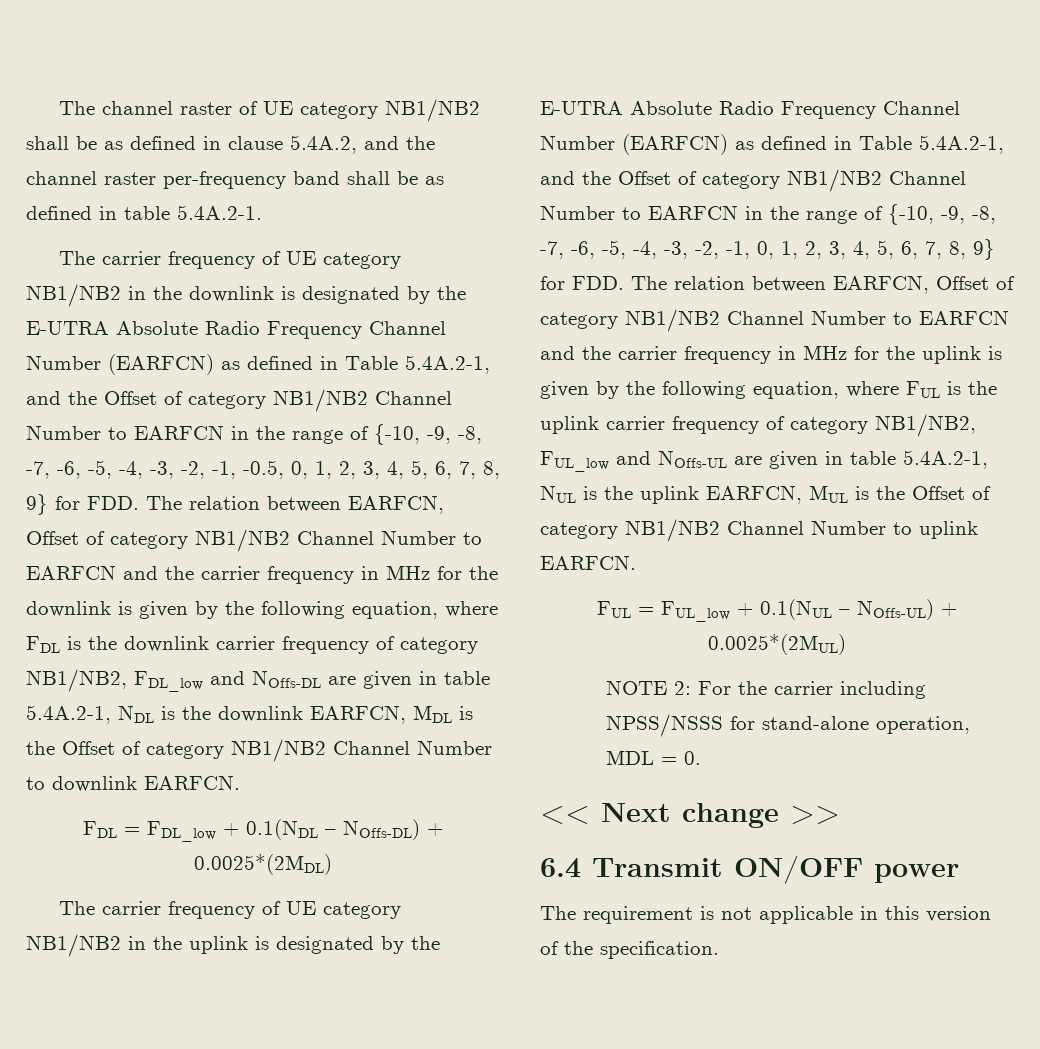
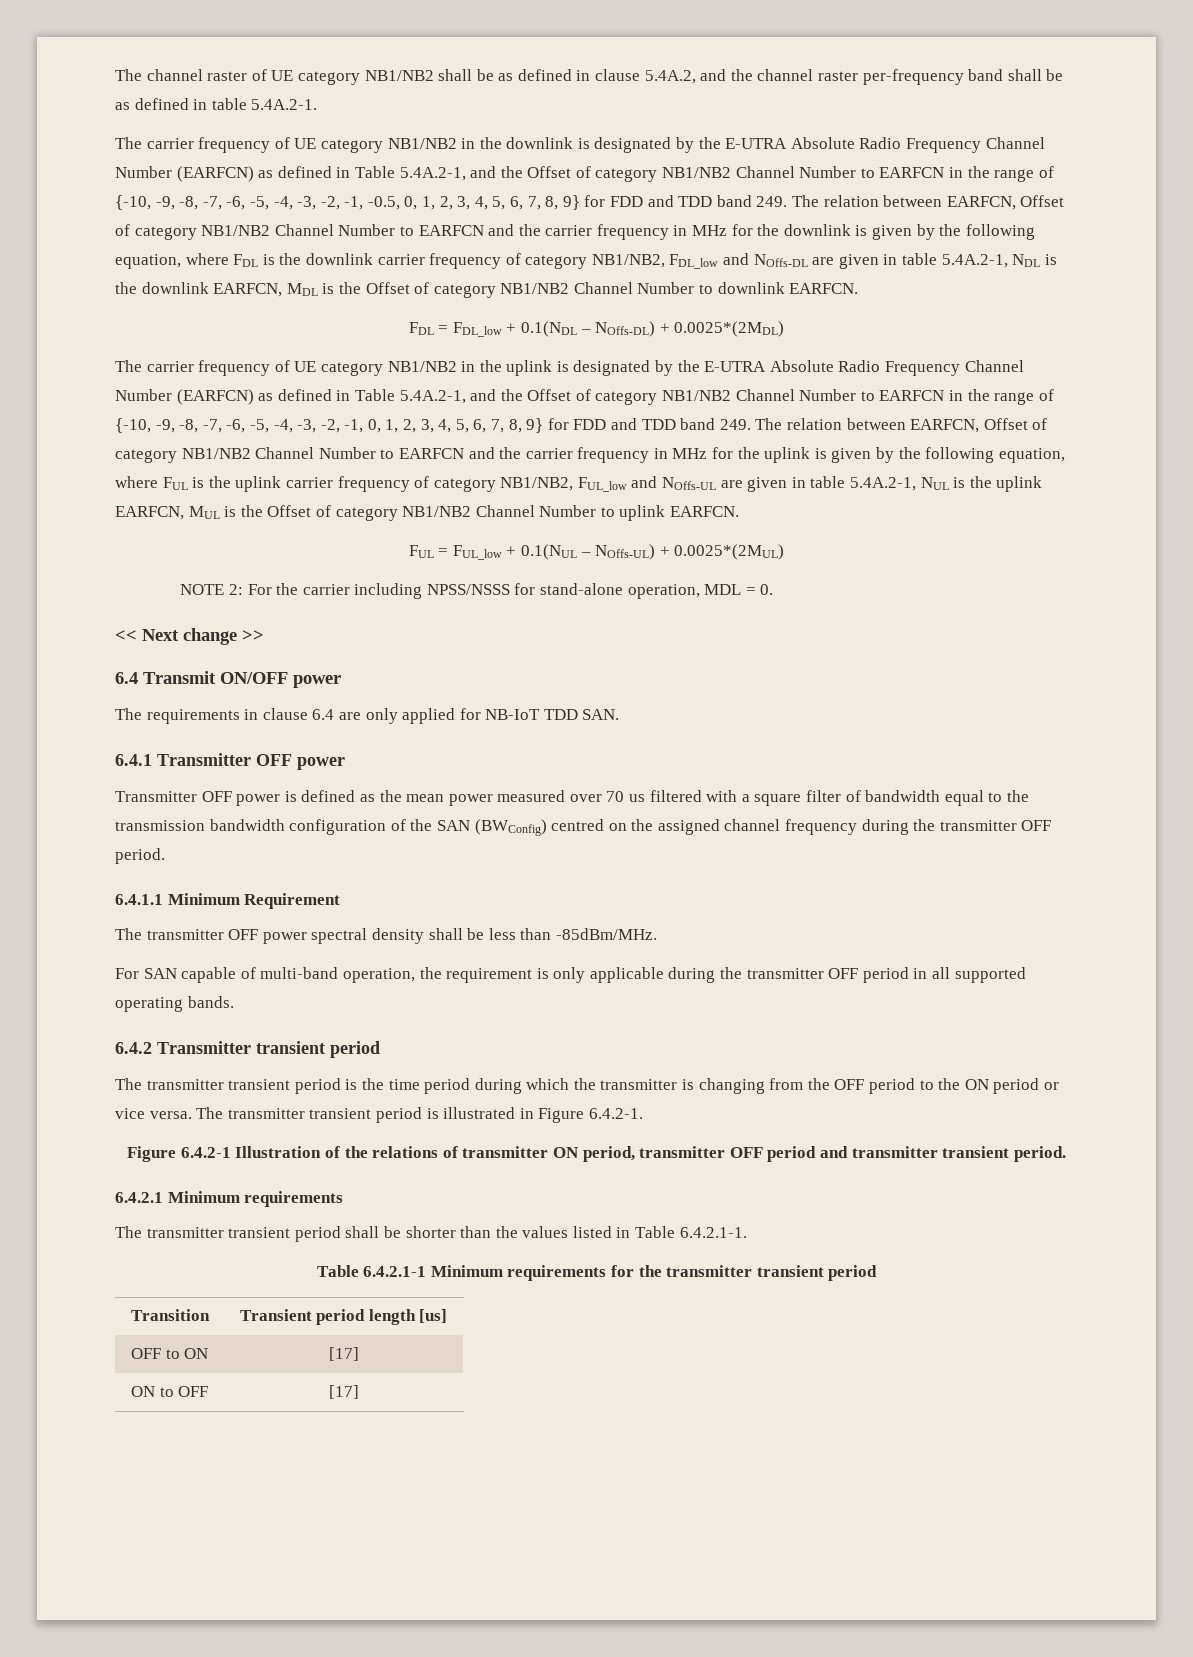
- The carrier frequency of UE category NB1/NB2 in the downlink is designated by the E-UTRA Absolute Radio Frequency Channel Number (EARFCN) as defined in Table 5.4A.2-1, and the Offset of category NB1/NB2 Channel Number to EARFCN in the range of {-10, -9, -8, -7, -6, -5, -4, -3, -2, -1, -0.5, 0, 1, 2, 3, 4, 5, 6, 7, 8, 9} for FDD. The relation between EARFCN, Offset of category NB1/NB2 Channel Number to EARFCN and the carrier frequency in MHz for the downlink is given by the following equation, where FDL is the downlink carrier frequency of category NB1/NB2, FDL_low and NOffs-DL are given in table 5.4A.2-1, NDL is the downlink EARFCN, MDL is the Offset of category NB1/NB2 Channel Number to downlink EARFCN.
+ The carrier frequency of UE category NB1/NB2 in the downlink is designated by the E-UTRA Absolute Radio Frequency Channel Number (EARFCN) as defined in Table 5.4A.2-1, and the Offset of category NB1/NB2 Channel Number to EARFCN in the range of {-10, -9, -8, -7, -6, -5, -4, -3, -2, -1, -0.5, 0, 1, 2, 3, 4, 5, 6, 7, 8, 9} for FDD and TDD band 249. The relation between EARFCN, Offset of category NB1/NB2 Channel Number to EARFCN and the carrier frequency in MHz for the downlink is given by the following equation, where FDL is the downlink carrier frequency of category NB1/NB2, FDL_low and NOffs-DL are given in table 5.4A.2-1, NDL is the downlink EARFCN, MDL is the Offset of category NB1/NB2 Channel Number to downlink EARFCN.
- The carrier frequency of UE category NB1/NB2 in the uplink is designated by the E-UTRA Absolute Radio Frequency Channel Number (EARFCN) as defined in Table 5.4A.2-1, and the Offset of category NB1/NB2 Channel Number to EARFCN in the range of {-10, -9, -8, -7, -6, -5, -4, -3, -2, -1, 0, 1, 2, 3, 4, 5, 6, 7, 8, 9} for FDD. The relation between EARFCN, Offset of category NB1/NB2 Channel Number to EARFCN and the carrier frequency in MHz for the uplink is given by the following equation, where FUL is the uplink carrier frequency of category NB1/NB2, FUL_low and NOffs-UL are given in table 5.4A.2-1, NUL is the uplink EARFCN, MUL is the Offset of category NB1/NB2 Channel Number to uplink EARFCN.
+ The carrier frequency of UE category NB1/NB2 in the uplink is designated by the E-UTRA Absolute Radio Frequency Channel Number (EARFCN) as defined in Table 5.4A.2-1, and the Offset of category NB1/NB2 Channel Number to EARFCN in the range of {-10, -9, -8, -7, -6, -5, -4, -3, -2, -1, 0, 1, 2, 3, 4, 5, 6, 7, 8, 9} for FDD and TDD band 249. The relation between EARFCN, Offset of category NB1/NB2 Channel Number to EARFCN and the carrier frequency in MHz for the uplink is given by the following equation, where FUL is the uplink carrier frequency of category NB1/NB2, FUL_low and NOffs-UL are given in table 5.4A.2-1, NUL is the uplink EARFCN, MUL is the Offset of category NB1/NB2 Channel Number to uplink EARFCN.
- The requirement is not applicable in this version of the specification.
+ The requirements in clause 6.4 are only applied for NB-IoT TDD SAN.
+ 6.4.1 Transmitter OFF power
+ Transmitter OFF power is defined as the mean power measured over 70 us filtered with a square filter of bandwidth equal to the transmission bandwidth configuration of the SAN (BWConfig) centred on the assigned channel frequency during the transmitter OFF period.
+ 6.4.1.1 Minimum Requirement
+ The transmitter OFF power spectral density shall be less than -85dBm/MHz.
+ For SAN capable of multi-band operation, the requirement is only applicable during the transmitter OFF period in all supported operating bands.
+ 6.4.2 Transmitter transient period
+ The transmitter transient period is the time period during which the transmitter is changing from the OFF period to the ON period or vice versa. The transmitter transient period is illustrated in Figure 6.4.2-1.
+ Figure 6.4.2-1 Illustration of the relations of transmitter ON period, transmitter OFF period and transmitter transient period.
+ 6.4.2.1 Minimum requirements
+ The transmitter transient period shall be shorter than the values listed in Table 6.4.2.1-1.
+ Table 6.4.2.1-1 Minimum requirements for the transmitter transient period
+ Transition | Transient period length [us]
+ OFF to ON | [17]
+ ON to OFF | [17]

